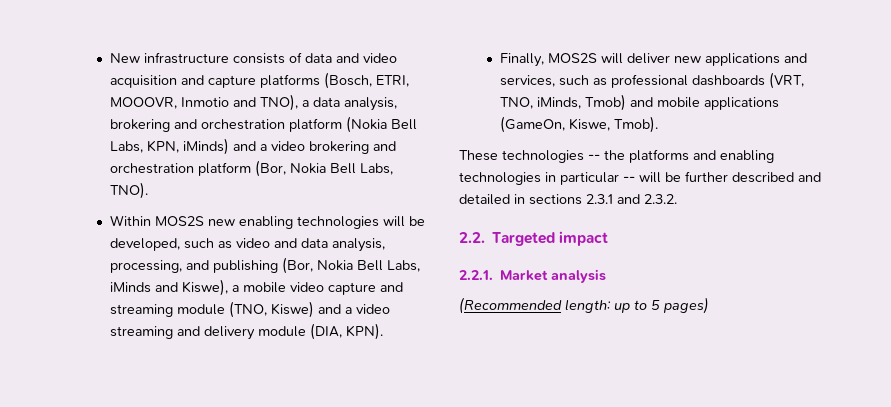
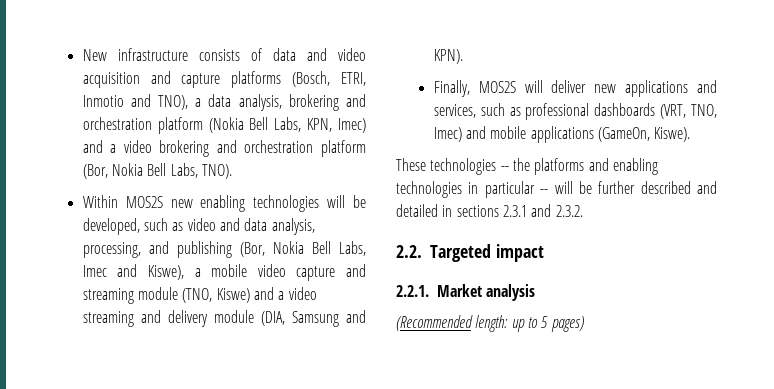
- New infrastructure consists of data and video acquisition and capture platforms (Bosch, ETRI, MOOOVR, Inmotio and TNO), a data analysis, brokering and orchestration platform (Nokia Bell Labs, KPN, iMinds) and a video brokering and orchestration platform (Bor, Nokia Bell Labs, TNO).
+ New infrastructure consists of data and video acquisition and capture platforms (Bosch, ETRI, Inmotio and TNO), a data analysis, brokering and orchestration platform (Nokia Bell Labs, KPN, Imec) and a video brokering and orchestration platform (Bor, Nokia Bell Labs, TNO).
- Within MOS2S new enabling technologies will be developed, such as video and data analysis, processing, and publishing (Bor, Nokia Bell Labs, iMinds and Kiswe), a mobile video capture and streaming module (TNO, Kiswe) and a video streaming and delivery module (DIA, KPN).
+ Within MOS2S new enabling technologies will be developed, such as video and data analysis, processing, and publishing (Bor, Nokia Bell Labs, Imec and Kiswe), a mobile video capture and streaming module (TNO, Kiswe) and a video streaming and delivery module (DIA, Samsung and KPN).
- Finally, MOS2S will deliver new applications and services, such as professional dashboards (VRT, TNO, iMinds, Tmob) and mobile applications (GameOn, Kiswe, Tmob).
+ Finally, MOS2S will deliver new applications and services, such as professional dashboards (VRT, TNO, Imec) and mobile applications (GameOn, Kiswe).

